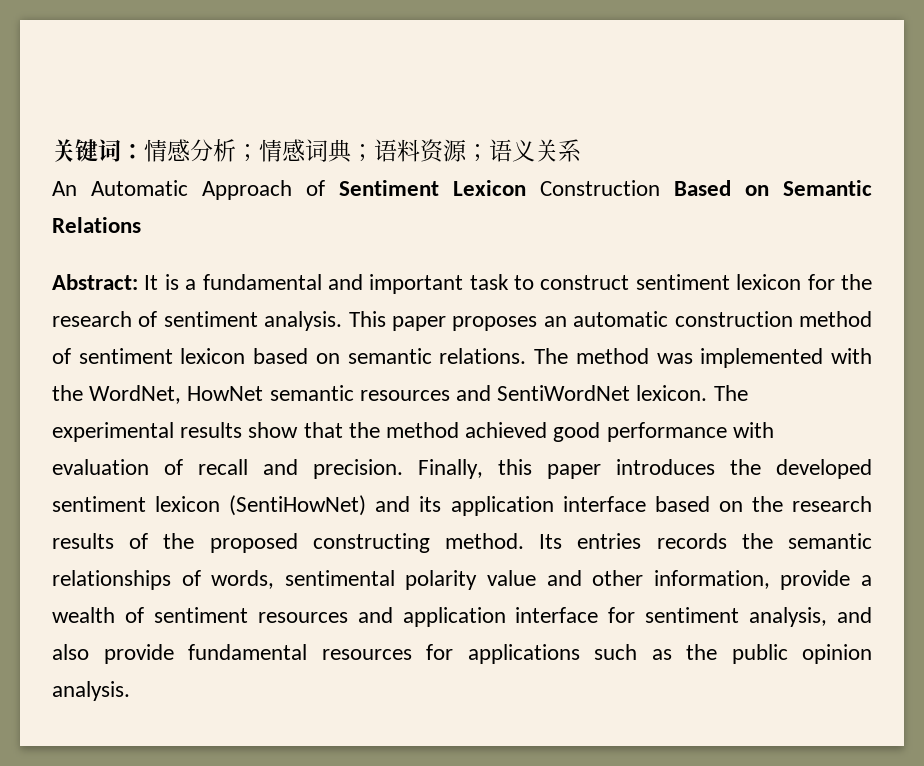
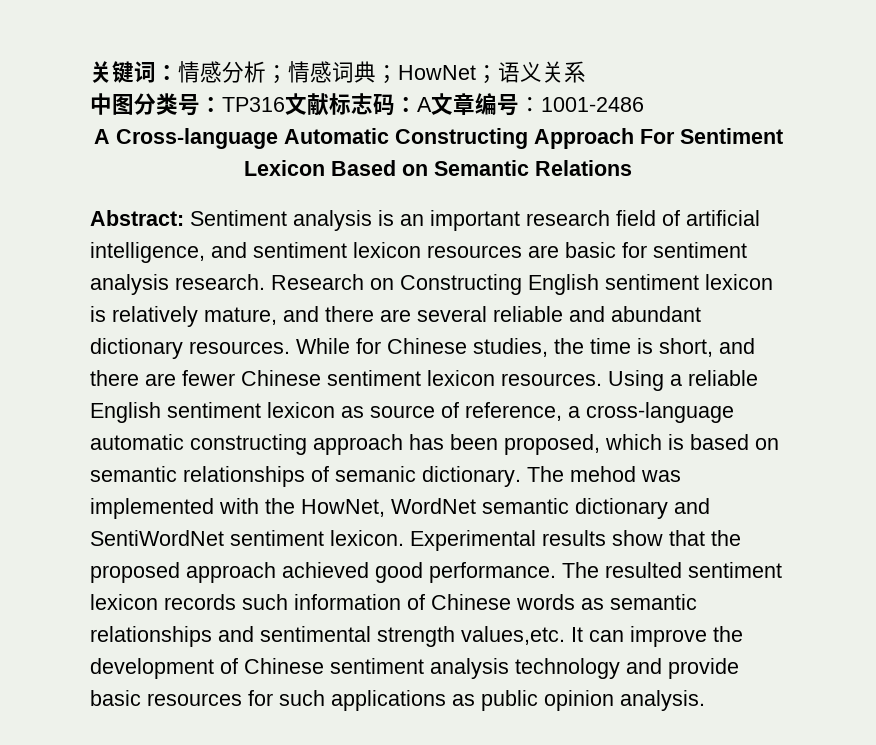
- 关键词：情感分析；情感词典；语料资源；语义关系
+ 关键词：情感分析；情感词典；HowNet；语义关系
- An Automatic Approach of Sentiment Lexicon Construction Based on Semantic Relations
+ 中图分类号：TP316文献标志码：A文章编号：1001-2486
+ A Cross-language Automatic Constructing Approach For Sentiment Lexicon Based on Semantic Relations
- Abstract: It is a fundamental and important task to construct sentiment lexicon for the research of sentiment analysis. This paper proposes an automatic construction method of sentiment lexicon based on semantic relations. The method was implemented with the WordNet, HowNet semantic resources and SentiWordNet lexicon. The experimental results show that the method achieved good performance with evaluation of recall and precision. Finally, this paper introduces the developed sentiment lexicon (SentiHowNet) and its application interface based on the research results of the proposed constructing method. Its entries records the semantic relationships of words, sentimental polarity value and other information, provide a wealth of sentiment resources and application interface for sentiment analysis, and also provide fundamental resources for applications such as the public opinion analysis.
+ Abstract: Sentiment analysis is an important research field of artificial intelligence, and sentiment lexicon resources are basic for sentiment analysis research. Research on Constructing English sentiment lexicon is relatively mature, and there are several reliable and abundant dictionary resources. While for Chinese studies, the time is short, and there are fewer Chinese sentiment lexicon resources. Using a reliable English sentiment lexicon as source of reference, a cross-language automatic constructing approach has been proposed, which is based on semantic relationships of semanic dictionary. The mehod was implemented with the HowNet, WordNet semantic dictionary and SentiWordNet sentiment lexicon. Experimental results show that the proposed approach achieved good performance. The resulted sentiment lexicon records such information of Chinese words as semantic relationships and sentimental strength values,etc. It can improve the development of Chinese sentiment analysis technology and provide basic resources for such applications as public opinion analysis.

